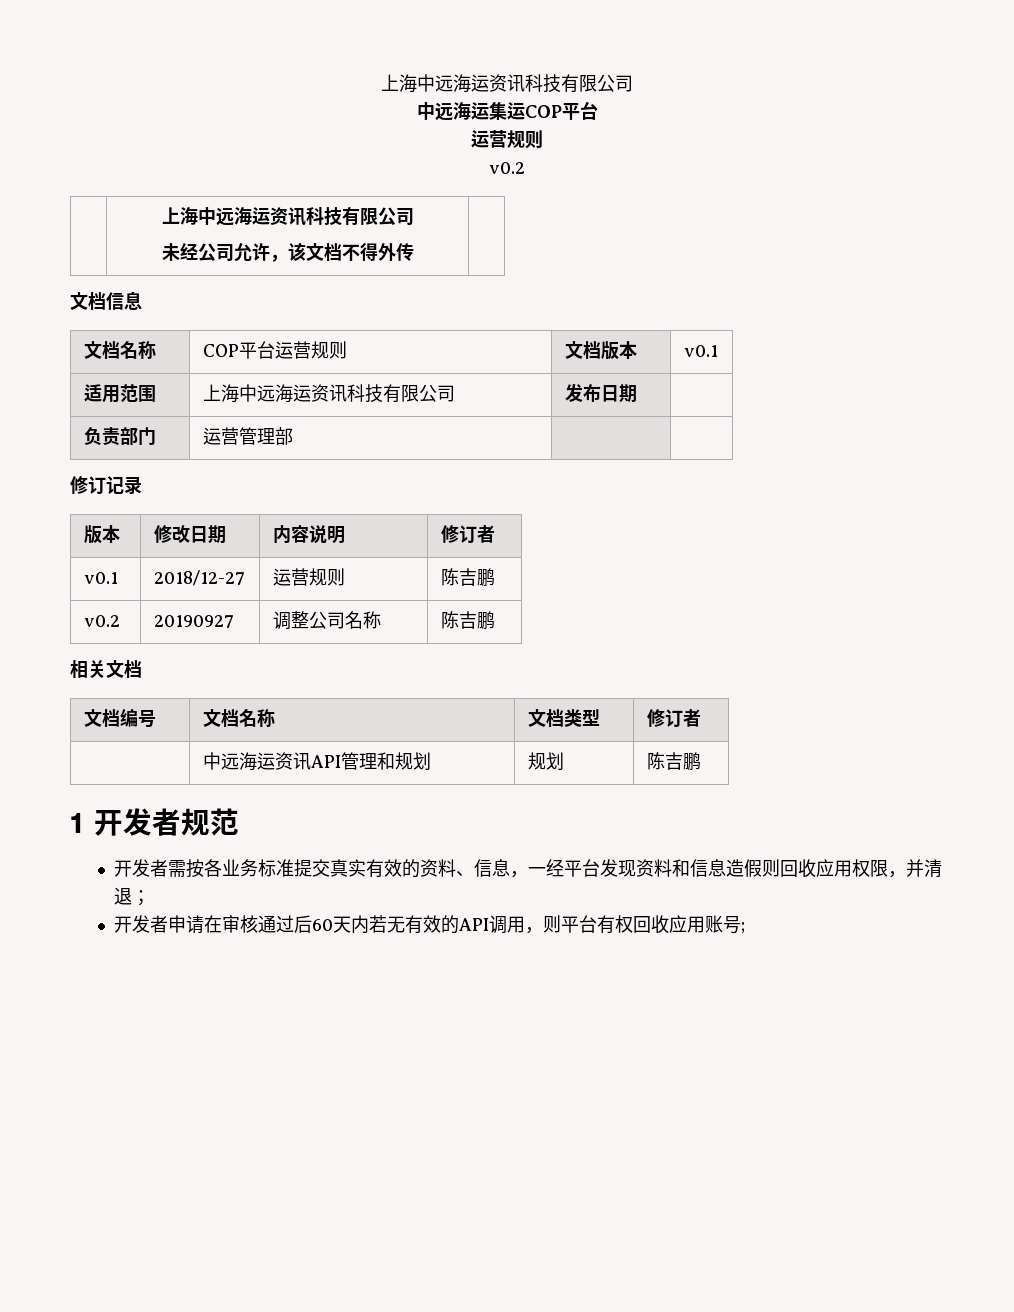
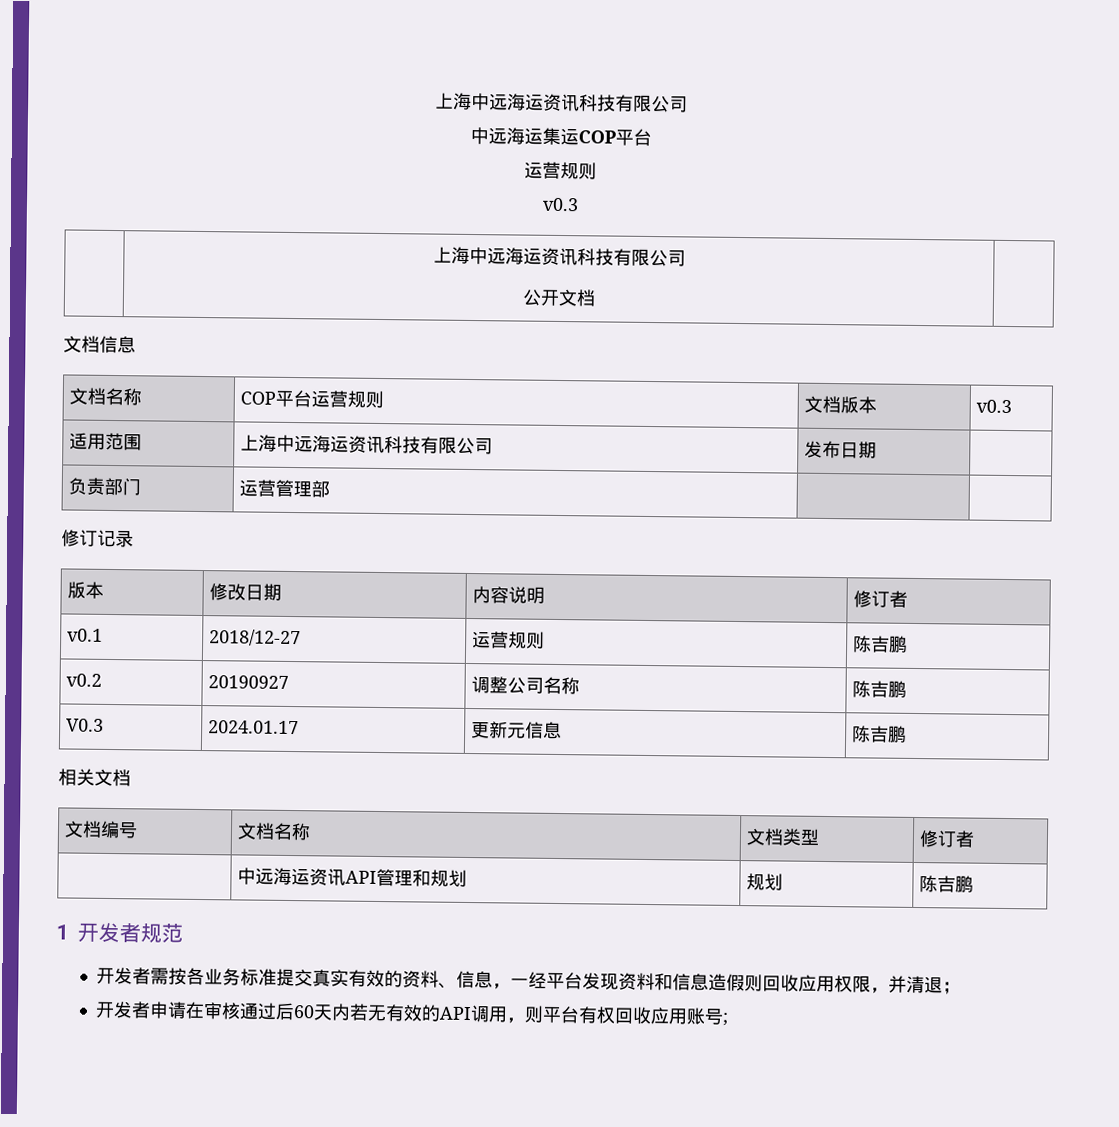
  中远海运集运COP平台
  运营规则
- v0.2
+ v0.3
  | 上海中远海运资讯科技有限公司
- 未经公司允许，该文档不得外传 |
+ 公开文档 |
- 文档名称 | COP平台运营规则 | 文档版本 | v0.1
+ 文档名称 | COP平台运营规则 | 文档版本 | v0.3
+ V0.3 | 2024.01.17 | 更新元信息 | 陈吉鹏

